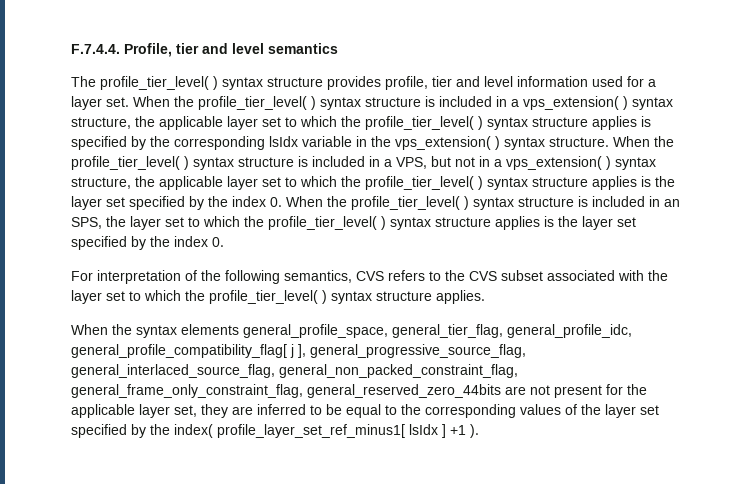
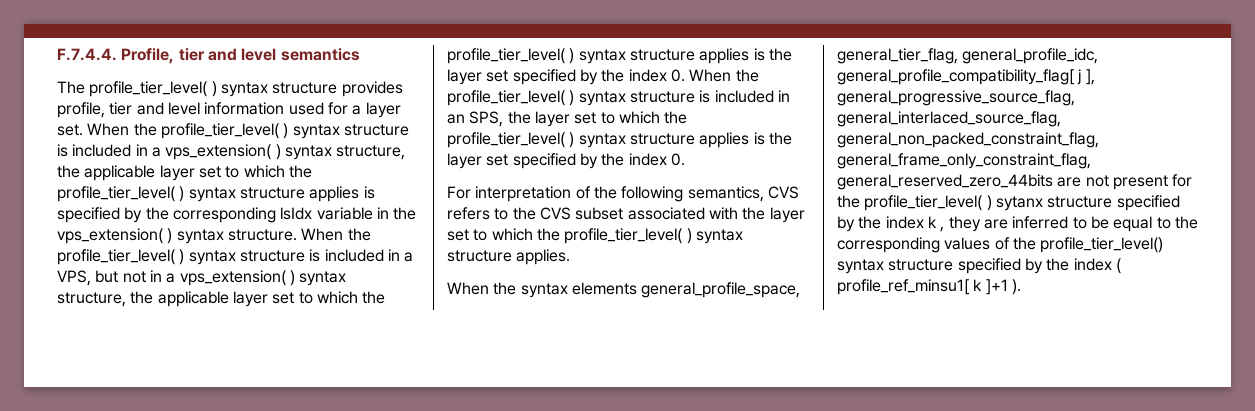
- When the syntax elements general_profile_space, general_tier_flag, general_profile_idc, general_profile_compatibility_flag[ j ], general_progressive_source_flag, general_interlaced_source_flag, general_non_packed_constraint_flag, general_frame_only_constraint_flag, general_reserved_zero_44bits are not present for the applicable layer set, they are inferred to be equal to the corresponding values of the layer set specified by the index( profile_layer_set_ref_minus1[ lsIdx ] +1 ).
+ When the syntax elements general_profile_space, general_tier_flag, general_profile_idc, general_profile_compatibility_flag[ j ], general_progressive_source_flag, general_interlaced_source_flag, general_non_packed_constraint_flag, general_frame_only_constraint_flag, general_reserved_zero_44bits are not present for the profile_tier_level( ) sytanx structure specified by the index k , they are inferred to be equal to the corresponding values of the profile_tier_level() syntax structure specified by the index ( profile_ref_minsu1[ k ]+1 ).

